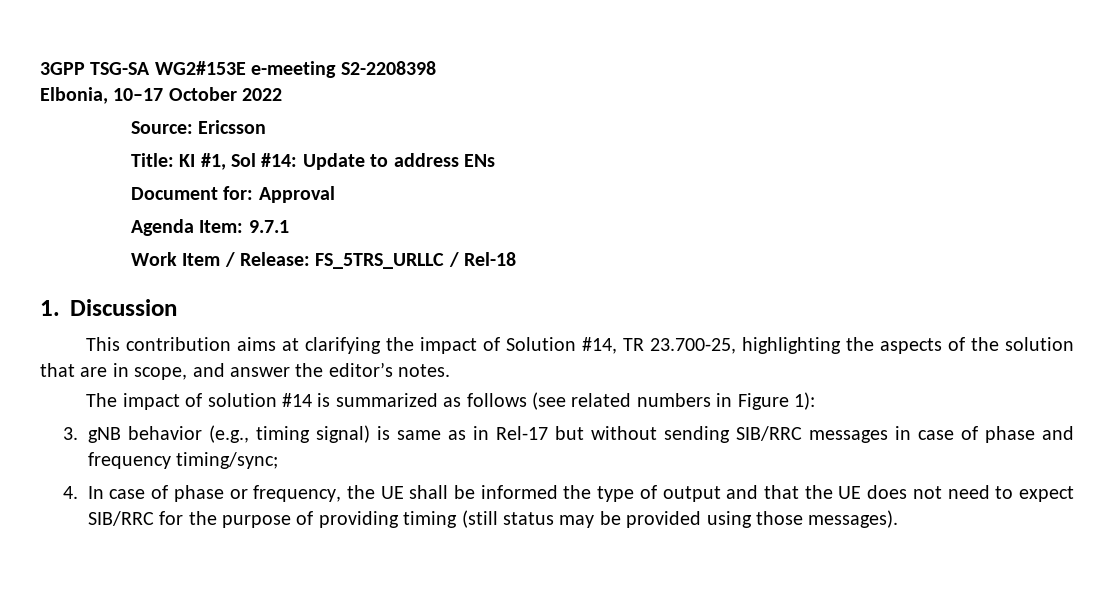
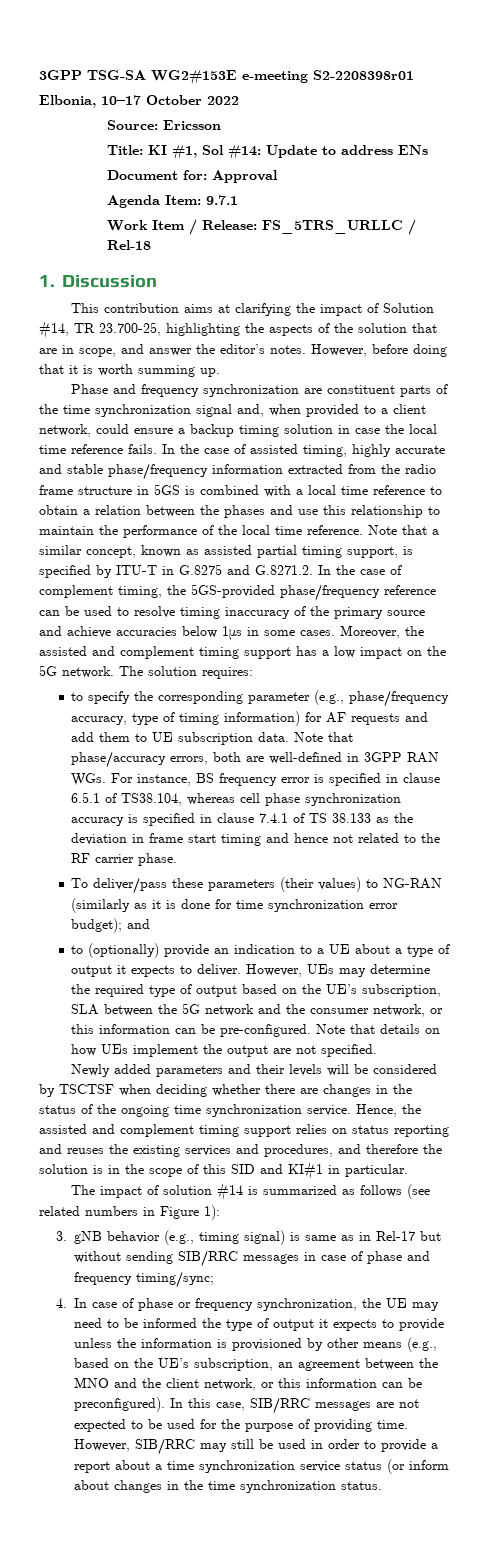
- 3GPP TSG-SA WG2#153E e-meeting S2-2208398
+ 3GPP TSG-SA WG2#153E e-meeting S2-2208398r01
+ However, before doing that it is worth summing up.
+ Phase and frequency synchronization are constituent parts of the time synchronization signal and, when provided to a client network, could ensure a backup timing solution in case the local time reference fails. In the case of assisted timing, highly accurate and stable phase/frequency information extracted from the radio frame structure in 5GS is combined with a local time reference to obtain a relation between the phases and use this relationship to maintain the performance of the local time reference. Note that a similar concept, known as assisted partial timing support, is specified by ITU-T in G.8275 and G.8271.2. In the case of complement timing, the 5GS-provided phase/frequency reference can be used to resolve timing inaccuracy of the primary source and achieve accuracies below 1μs in some cases. Moreover, the assisted and complement timing support has a low impact on the 5G network. The solution requires:
+ to specify the corresponding parameter (e.g., phase/frequency accuracy, type of timing information) for AF requests and add them to UE subscription data. Note that phase/accuracy errors, both are well-defined in 3GPP RAN WGs. For instance, BS frequency error is specified in clause 6.5.1 of TS38.104, whereas cell phase synchronization accuracy is specified in clause 7.4.1 of TS 38.133 as the deviation in frame start timing and hence not related to the RF carrier phase.
+ To deliver/pass these parameters (their values) to NG-RAN (similarly as it is done for time synchronization error budget); and
+ to (optionally) provide an indication to a UE about a type of output it expects to deliver. However, UEs may determine the required type of output based on the UE’s subscription, SLA between the 5G network and the consumer network, or this information can be pre-configured. Note that details on how UEs implement the output are not specified.
+ Newly added parameters and their levels will be considered by TSCTSF when deciding whether there are changes in the status of the ongoing time synchronization service. Hence, the assisted and complement timing support relies on status reporting and reuses the existing services and procedures, and therefore the solution is in the scope of this SID and KI#1 in particular.
- 4. In case of phase or frequency, the UE shall be informed the type of output and that the UE does not need to expect SIB/RRC for the purpose of providing timing (still status may be provided using those messages).
+ 4. In case of phase or frequency synchronization, the UE may need to be informed the type of output it expects to provide unless the information is provisioned by other means (e.g., based on the UE’s subscription, an agreement between the MNO and the client network, or this information can be preconfigured). In this case, SIB/RRC messages are not expected to be used for the purpose of providing time. However, SIB/RRC may still be used in order to provide a report about a time synchronization service status (or inform about changes in the time synchronization status.

